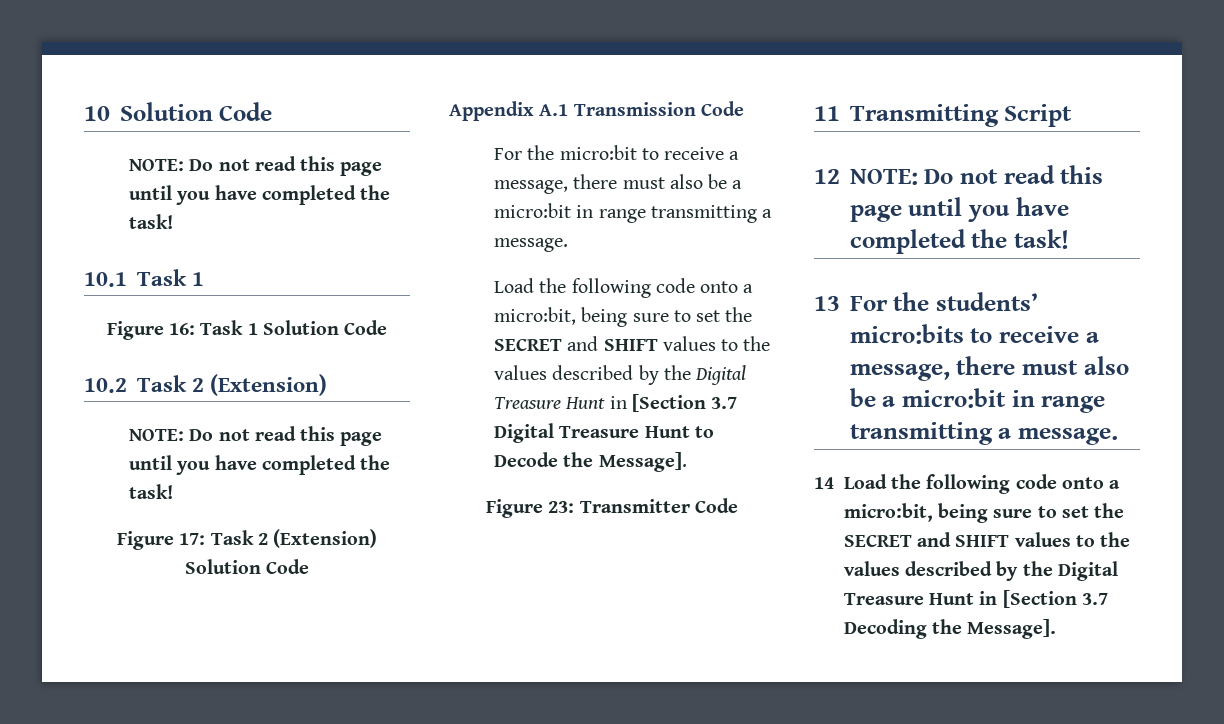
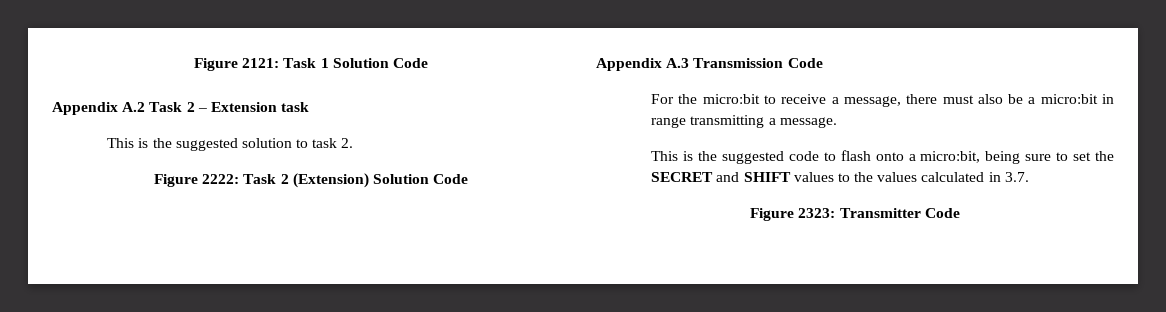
- 10 Solution Code
- NOTE: Do not read this page until you have completed the task!
- 10.1 Task 1
- Figure 16: Task 1 Solution Code
- 10.2 Task 2 (Extension)
- NOTE: Do not read this page until you have completed the task!
- Figure 17: Task 2 (Extension) Solution Code
+ Figure 2121: Task 1 Solution Code
+ Appendix A.2 Task 2 – Extension task
+ This is the suggested solution to task 2.
+ Figure 2222: Task 2 (Extension) Solution Code
- Appendix A.1 Transmission Code
+ Appendix A.3 Transmission Code
- Load the following code onto a micro:bit, being sure to set the SECRET and SHIFT values to the values described by the Digital Treasure Hunt in [Section 3.7 Digital Treasure Hunt to Decode the Message].
- Figure 23: Transmitter Code
+ This is the suggested code to flash onto a micro:bit, being sure to set the SECRET and SHIFT values to the values calculated in 3.7.
+ Figure 2323: Transmitter Code
- 11 Transmitting Script
- 12 NOTE: Do not read this page until you have completed the task!
- 13 For the students’ micro:bits to receive a message, there must also be a micro:bit in range transmitting a message.
- 14 Load the following code onto a micro:bit, being sure to set the SECRET and SHIFT values to the values described by the Digital Treasure Hunt in [Section 3.7 Decoding the Message].

